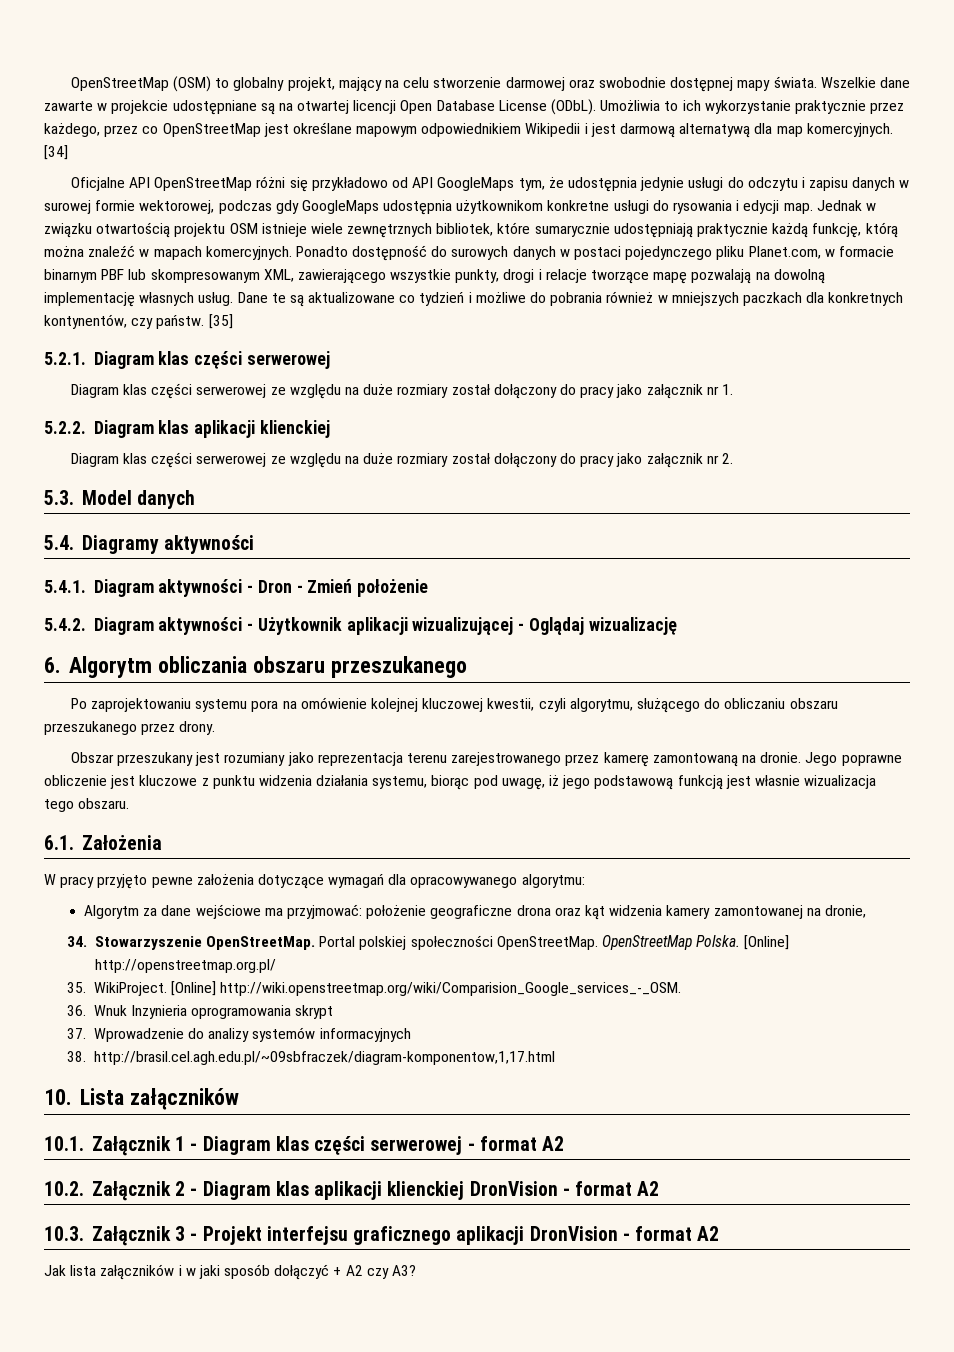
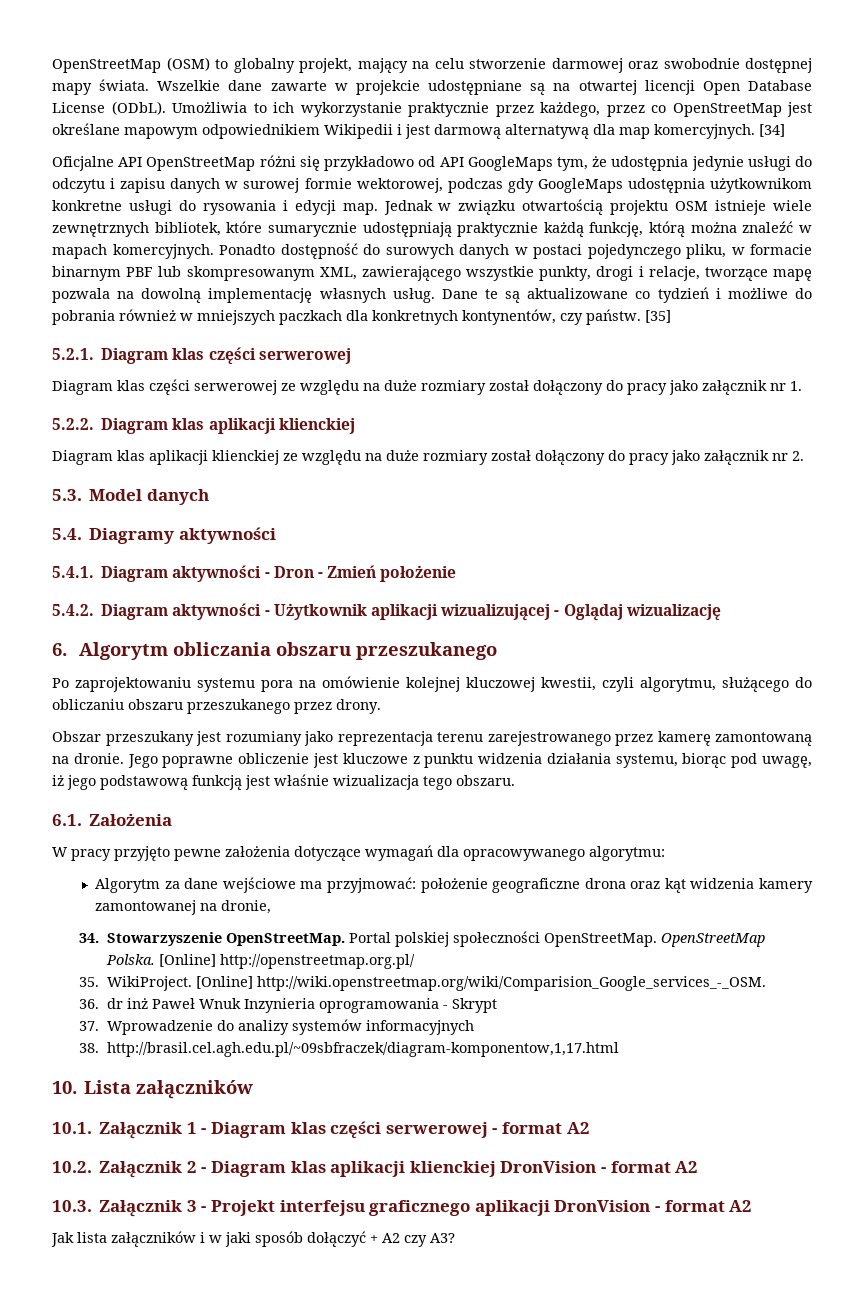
- Ponadto dostępność do surowych danych w postaci pojedynczego pliku Planet.com, w formacie binarnym PBF lub skompresowanym XML, zawierającego wszystkie punkty, drogi i relacje tworzące mapę pozwalają na dowolną implementację własnych usług.
+ Ponadto dostępność do surowych danych w postaci pojedynczego pliku, w formacie binarnym PBF lub skompresowanym XML, zawierającego wszystkie punkty, drogi i relacje, tworzące mapę pozwala na dowolną implementację własnych usług.
- Diagram klas części serwerowej ze względu na duże rozmiary został dołączony do pracy jako załącznik nr 2.
+ Diagram klas aplikacji klienckiej ze względu na duże rozmiary został dołączony do pracy jako załącznik nr 2.
- Jego poprawne obliczenie jest kluczowe z punktu widzenia działania systemu, biorąc pod uwagę, iż jego podstawową funkcją jest własnie wizualizacja tego obszaru.
+ Jego poprawne obliczenie jest kluczowe z punktu widzenia działania systemu, biorąc pod uwagę, iż jego podstawową funkcją jest właśnie wizualizacja tego obszaru.
- 36. Wnuk Inzynieria oprogramowania skrypt
+ 36. dr inż Paweł Wnuk Inzynieria oprogramowania - Skrypt

